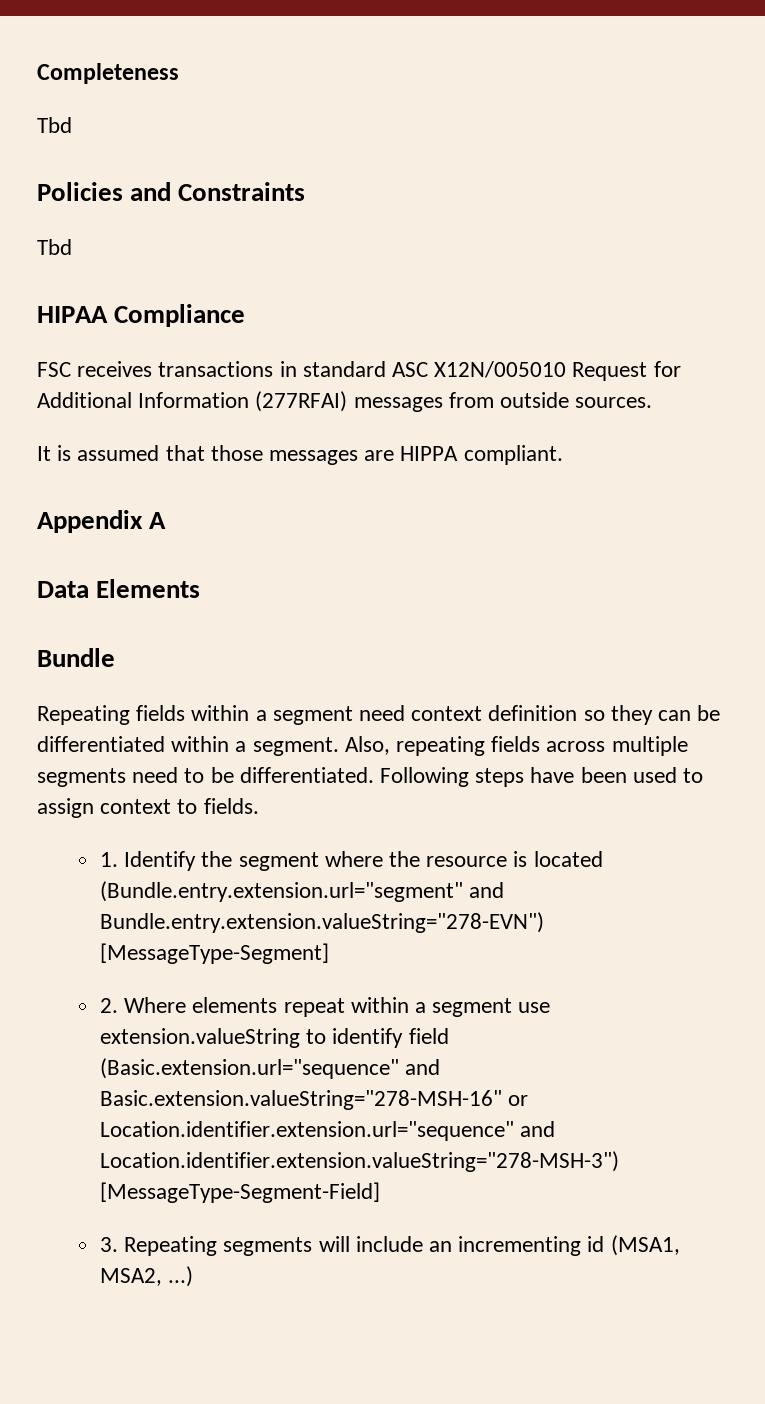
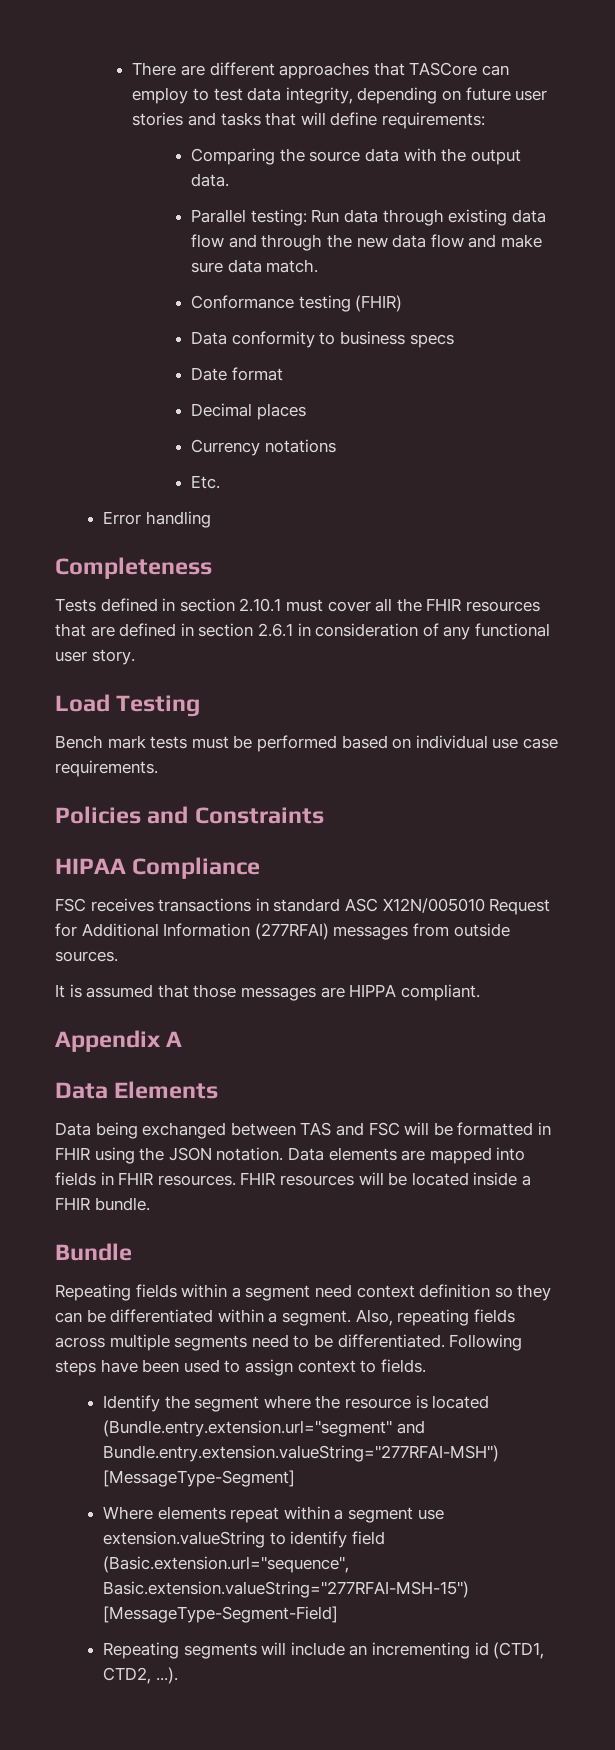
+ There are different approaches that TASCore can employ to test data integrity, depending on future user stories and tasks that will define requirements:
+ Comparing the source data with the output data.
+ Parallel testing: Run data through existing data flow and through the new data flow and make sure data match.
+ Conformance testing (FHIR)
+ Data conformity to business specs
+ Date format
+ Decimal places
+ Currency notations
+ Etc.
+ Error handling
  Completeness
- Tbd
+ Tests defined in section 2.10.1 must cover all the FHIR resources that are defined in section 2.6.1 in consideration of any functional user story.
+ Load Testing
+ Bench mark tests must be performed based on individual use case requirements.
  Policies and Constraints
- Tbd
+ Data being exchanged between TAS and FSC will be formatted in FHIR using the JSON notation. Data elements are mapped into fields in FHIR resources. FHIR resources will be located inside a FHIR bundle.
- 1. Identify the segment where the resource is located (Bundle.entry.extension.url="segment" and Bundle.entry.extension.valueString="278-EVN") [MessageType-Segment]
+ Identify the segment where the resource is located (Bundle.entry.extension.url="segment" and Bundle.entry.extension.valueString="277RFAI-MSH") [MessageType-Segment]
- 2. Where elements repeat within a segment use extension.valueString to identify field (Basic.extension.url="sequence" and Basic.extension.valueString="278-MSH-16" or Location.identifier.extension.url="sequence" and Location.identifier.extension.valueString="278-MSH-3") [MessageType-Segment-Field]
+ Where elements repeat within a segment use extension.valueString to identify field (Basic.extension.url="sequence", Basic.extension.valueString="277RFAI-MSH-15") [MessageType-Segment-Field]
- 3. Repeating segments will include an incrementing id (MSA1, MSA2, ...)
+ Repeating segments will include an incrementing id (CTD1, CTD2, ...).

